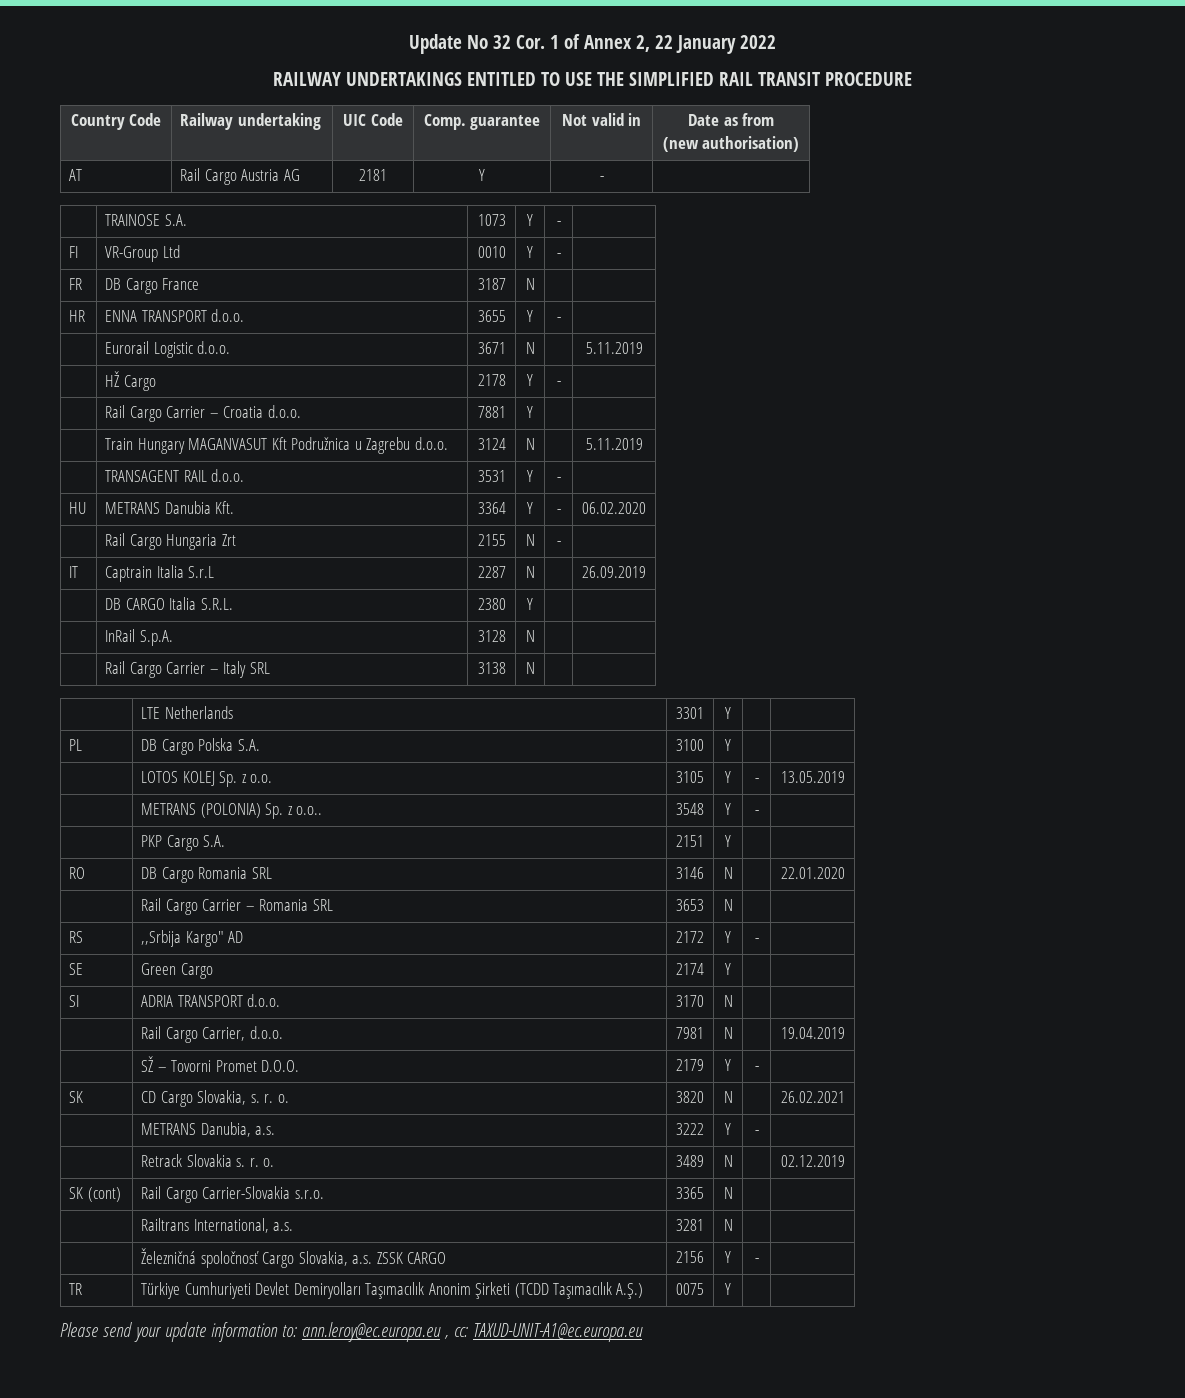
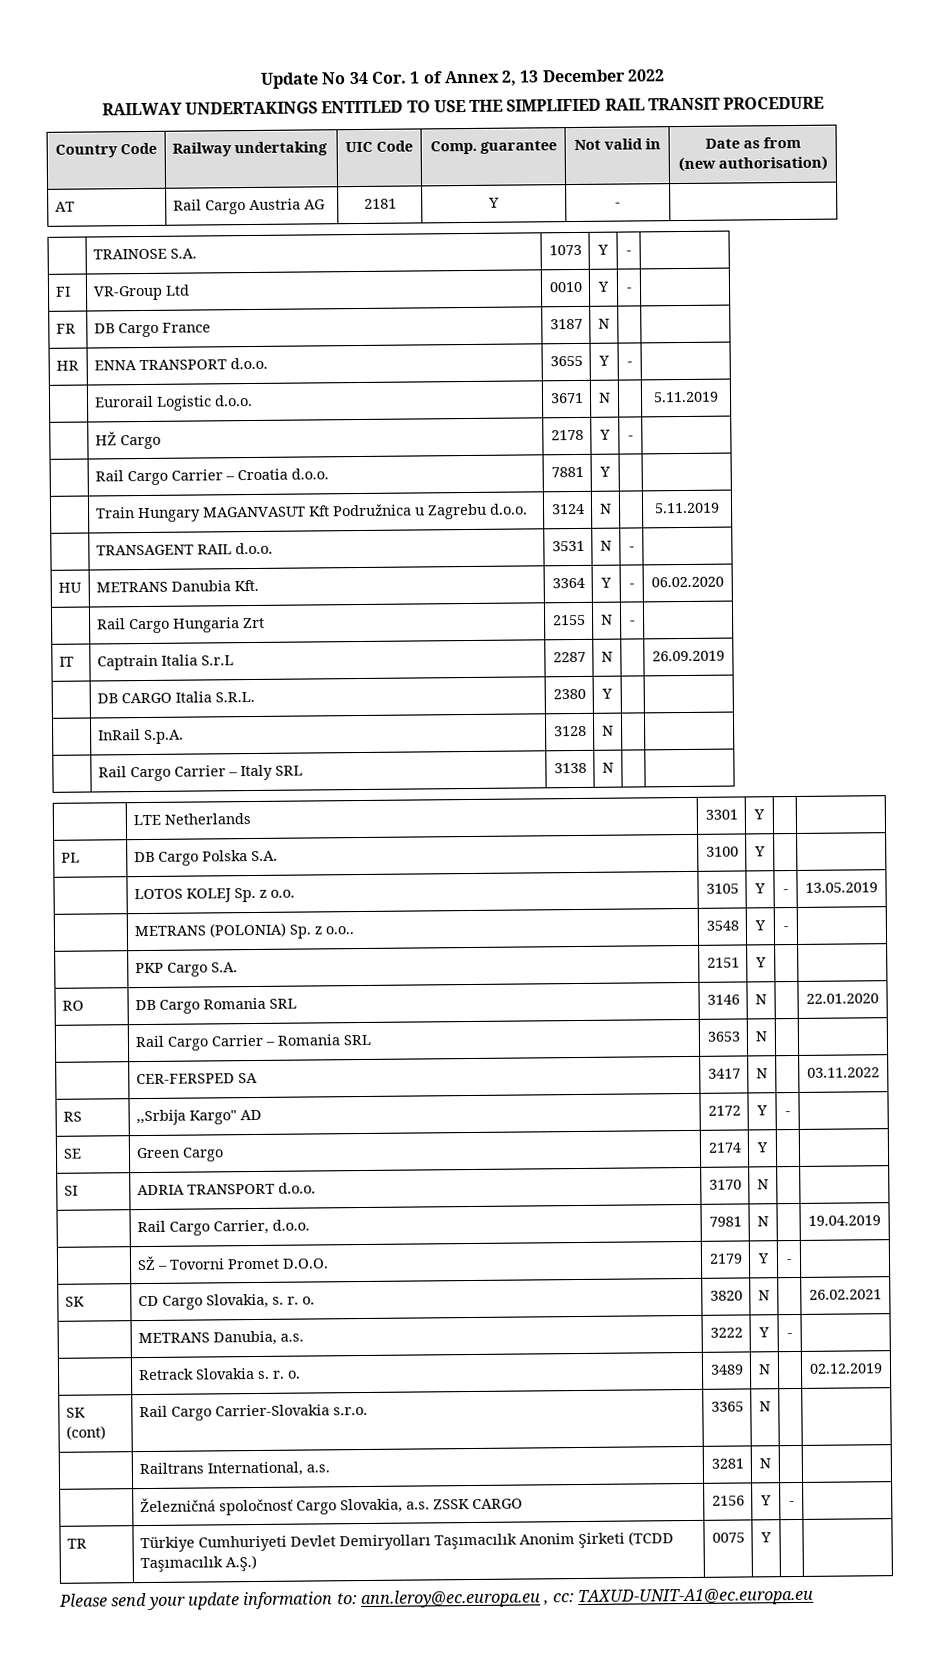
- Update No 32 Cor. 1 of Annex 2, 22 January 2022
+ Update No 34 Cor. 1 of Annex 2, 13 December 2022
- | TRANSAGENT RAIL d.o.o. | 3531 | Y | - |
+ | TRANSAGENT RAIL d.o.o. | 3531 | N | - |
+ | CER-FERSPED SA | 3417 | N | | 03.11.2022

